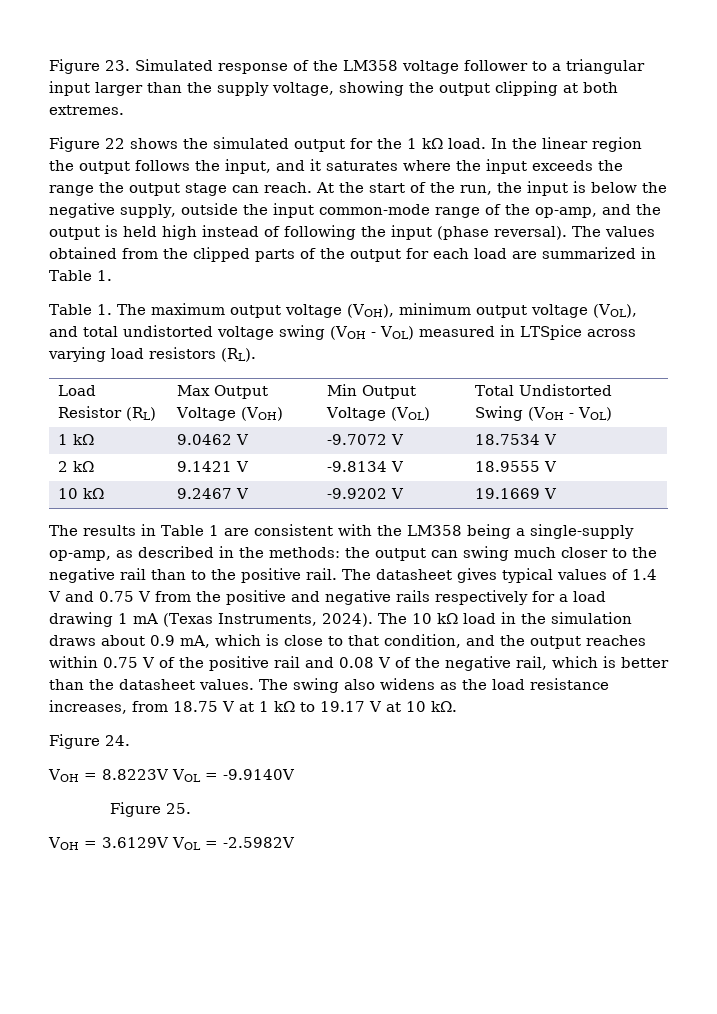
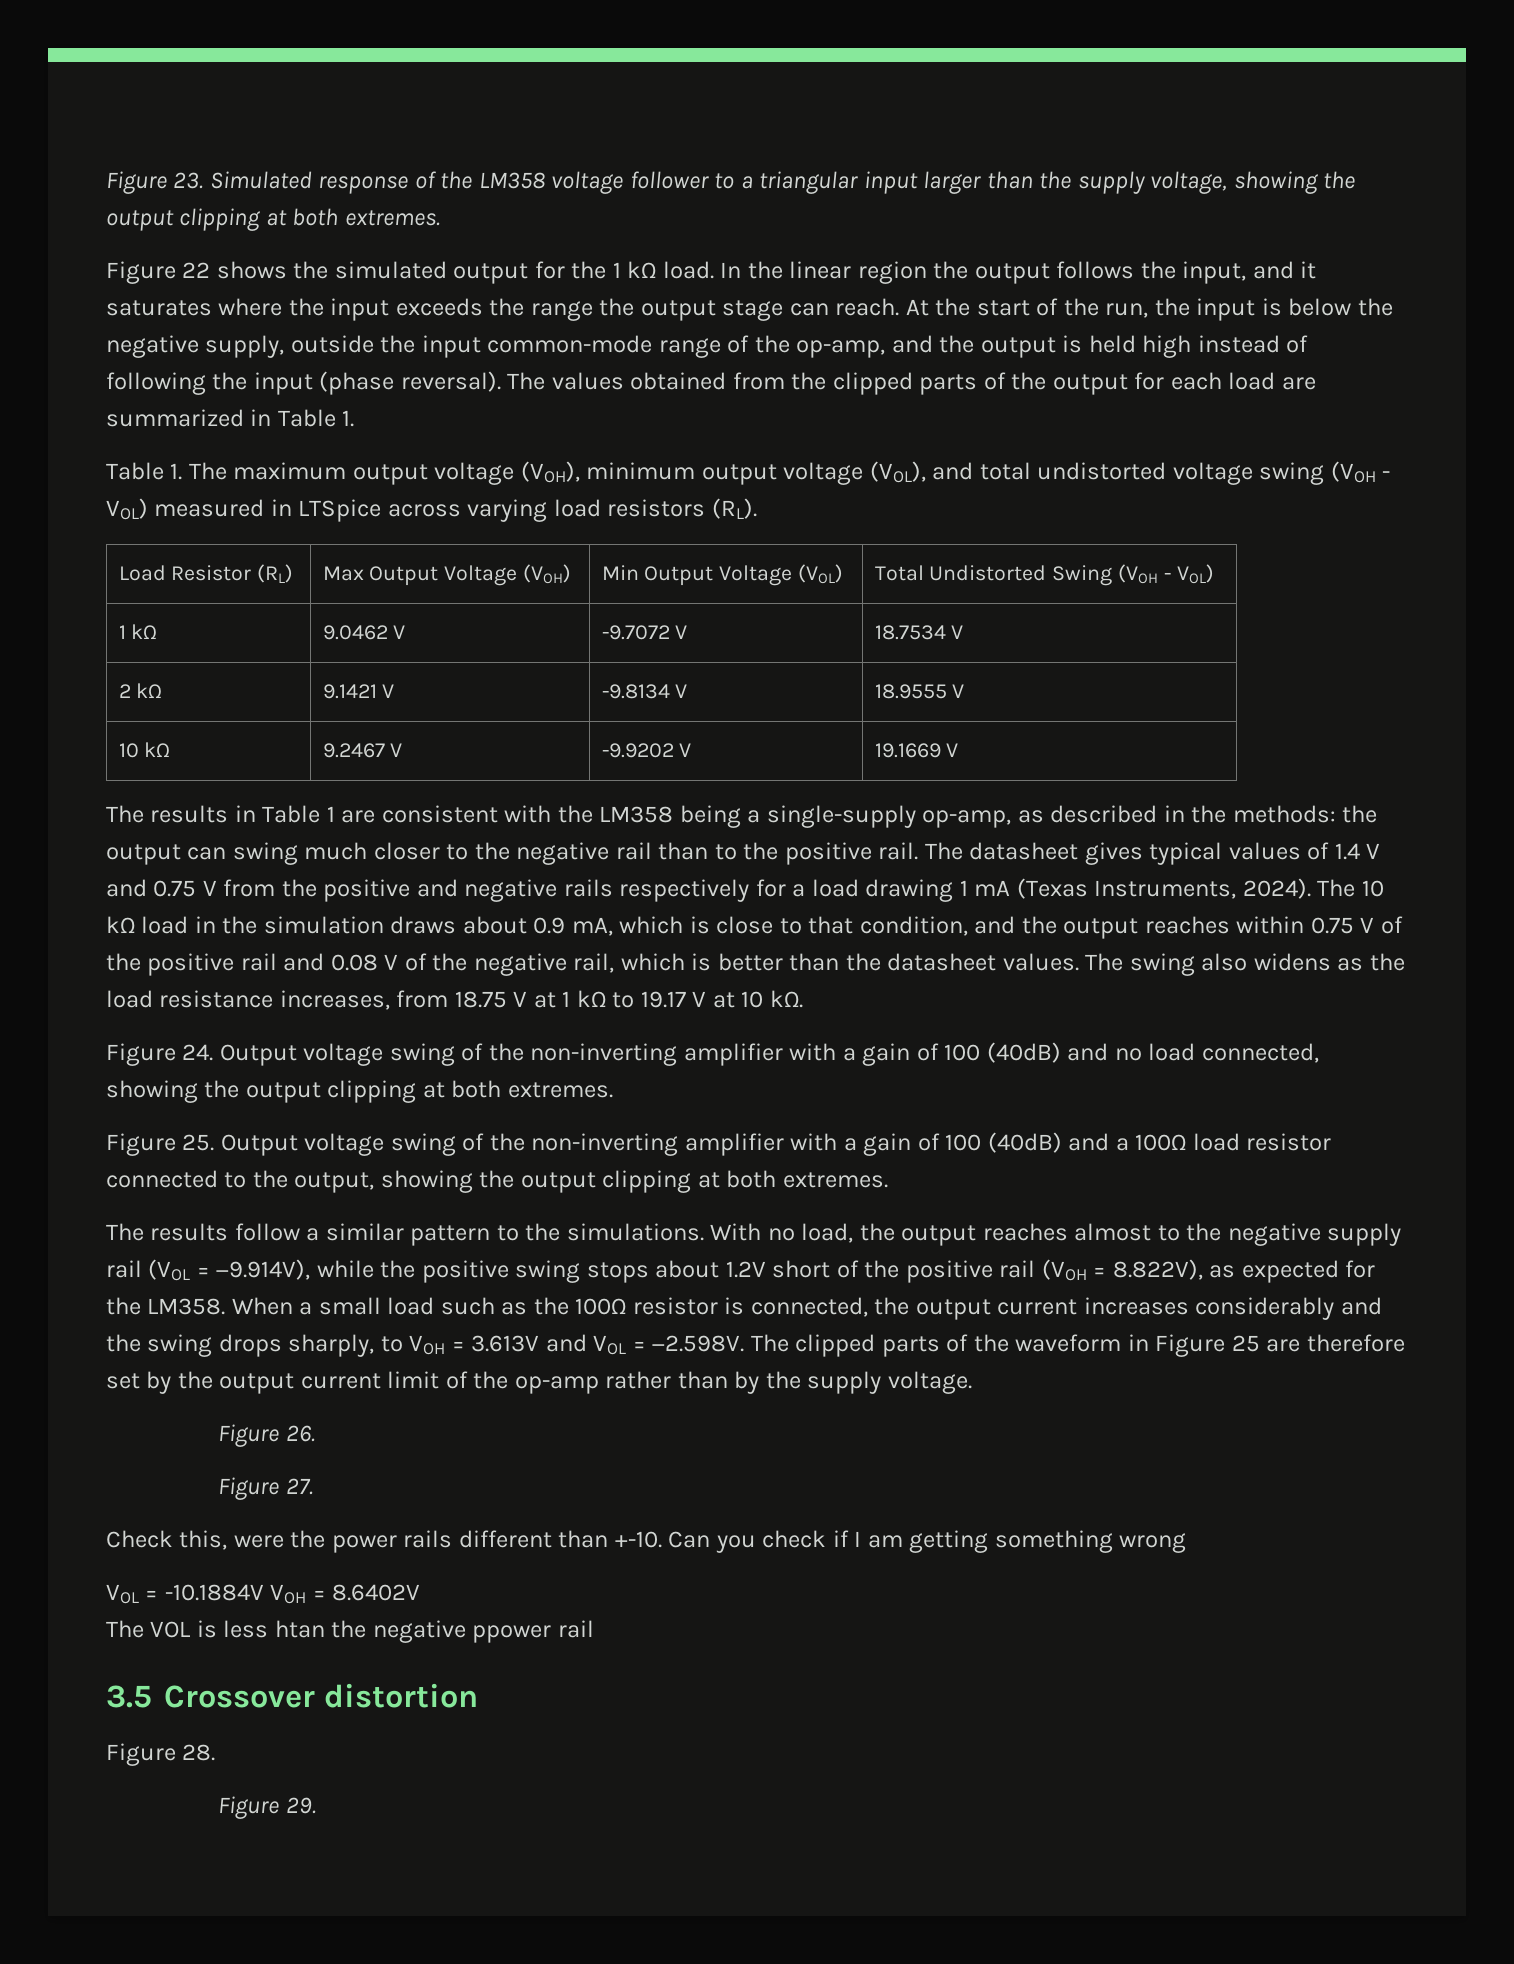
- Figure 24.
- VOH = 8.8223V VOL = -9.9140V
- Figure 25.
- VOH = 3.6129V VOL = -2.5982V
+ Figure 24. Output voltage swing of the non-inverting amplifier with a gain of 100 (40dB) and no load connected, showing the output clipping at both extremes.
+ Figure 25. Output voltage swing of the non-inverting amplifier with a gain of 100 (40dB) and a 100Ω load resistor connected to the output, showing the output clipping at both extremes.
+ The results follow a similar pattern to the simulations. With no load, the output reaches almost to the negative supply rail (VOL = −9.914V), while the positive swing stops about 1.2V short of the positive rail (VOH = 8.822V), as expected for the LM358. When a small load such as the 100Ω resistor is connected, the output current increases considerably and the swing drops sharply, to VOH = 3.613V and VOL = −2.598V. The clipped parts of the waveform in Figure 25 are therefore set by the output current limit of the op-amp rather than by the supply voltage.
+ Figure 26.
+ Figure 27.
+ Check this, were the power rails different than +-10. Can you check if I am getting something wrong
+ VOL = -10.1884V VOH = 8.6402V
+ The VOL is less htan the negative ppower rail
+ 3.5 Crossover distortion
+ Figure 28.
+ Figure 29.

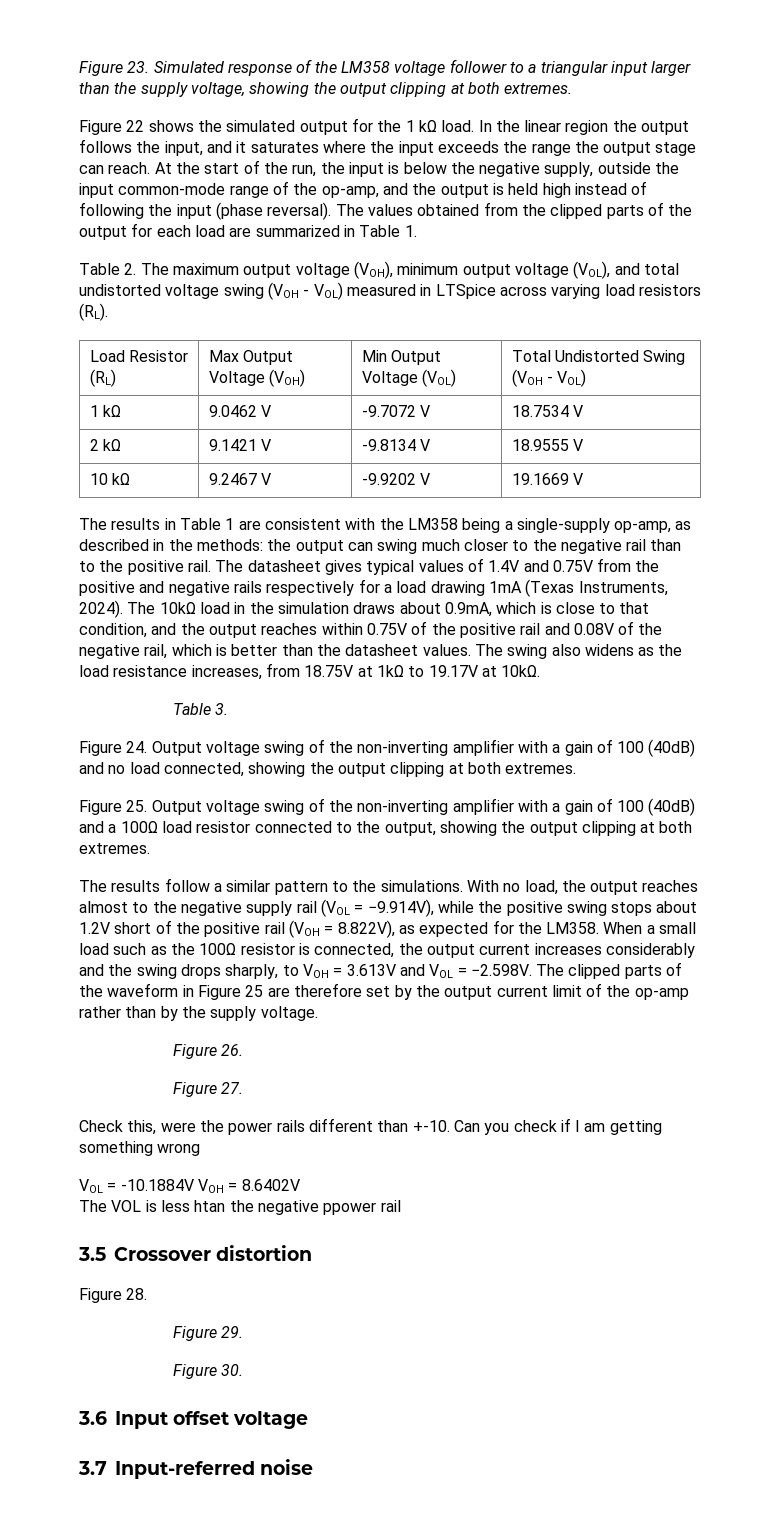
- Table 1. The maximum output voltage (VOH), minimum output voltage (VOL), and total undistorted voltage swing (VOH - VOL) measured in LTSpice across varying load resistors (RL).
+ Table 2. The maximum output voltage (VOH), minimum output voltage (VOL), and total undistorted voltage swing (VOH - VOL) measured in LTSpice across varying load resistors (RL).
- The datasheet gives typical values of 1.4 V and 0.75 V from the positive and negative rails respectively for a load drawing 1 mA (Texas Instruments, 2024).
+ The datasheet gives typical values of 1.4V and 0.75V from the positive and negative rails respectively for a load drawing 1mA (Texas Instruments, 2024).
- The 10 kΩ load in the simulation draws about 0.9 mA, which is close to that condition, and the output reaches within 0.75 V of the positive rail and 0.08 V of the negative rail, which is better than the datasheet values.
+ The 10kΩ load in the simulation draws about 0.9mA, which is close to that condition, and the output reaches within 0.75V of the positive rail and 0.08V of the negative rail, which is better than the datasheet values.
- The swing also widens as the load resistance increases, from 18.75 V at 1 kΩ to 19.17 V at 10 kΩ.
+ The swing also widens as the load resistance increases, from 18.75V at 1kΩ to 19.17V at 10kΩ.
+ Table 3.
+ Figure 30.
+ 3.6 Input offset voltage
+ 3.7 Input-referred noise

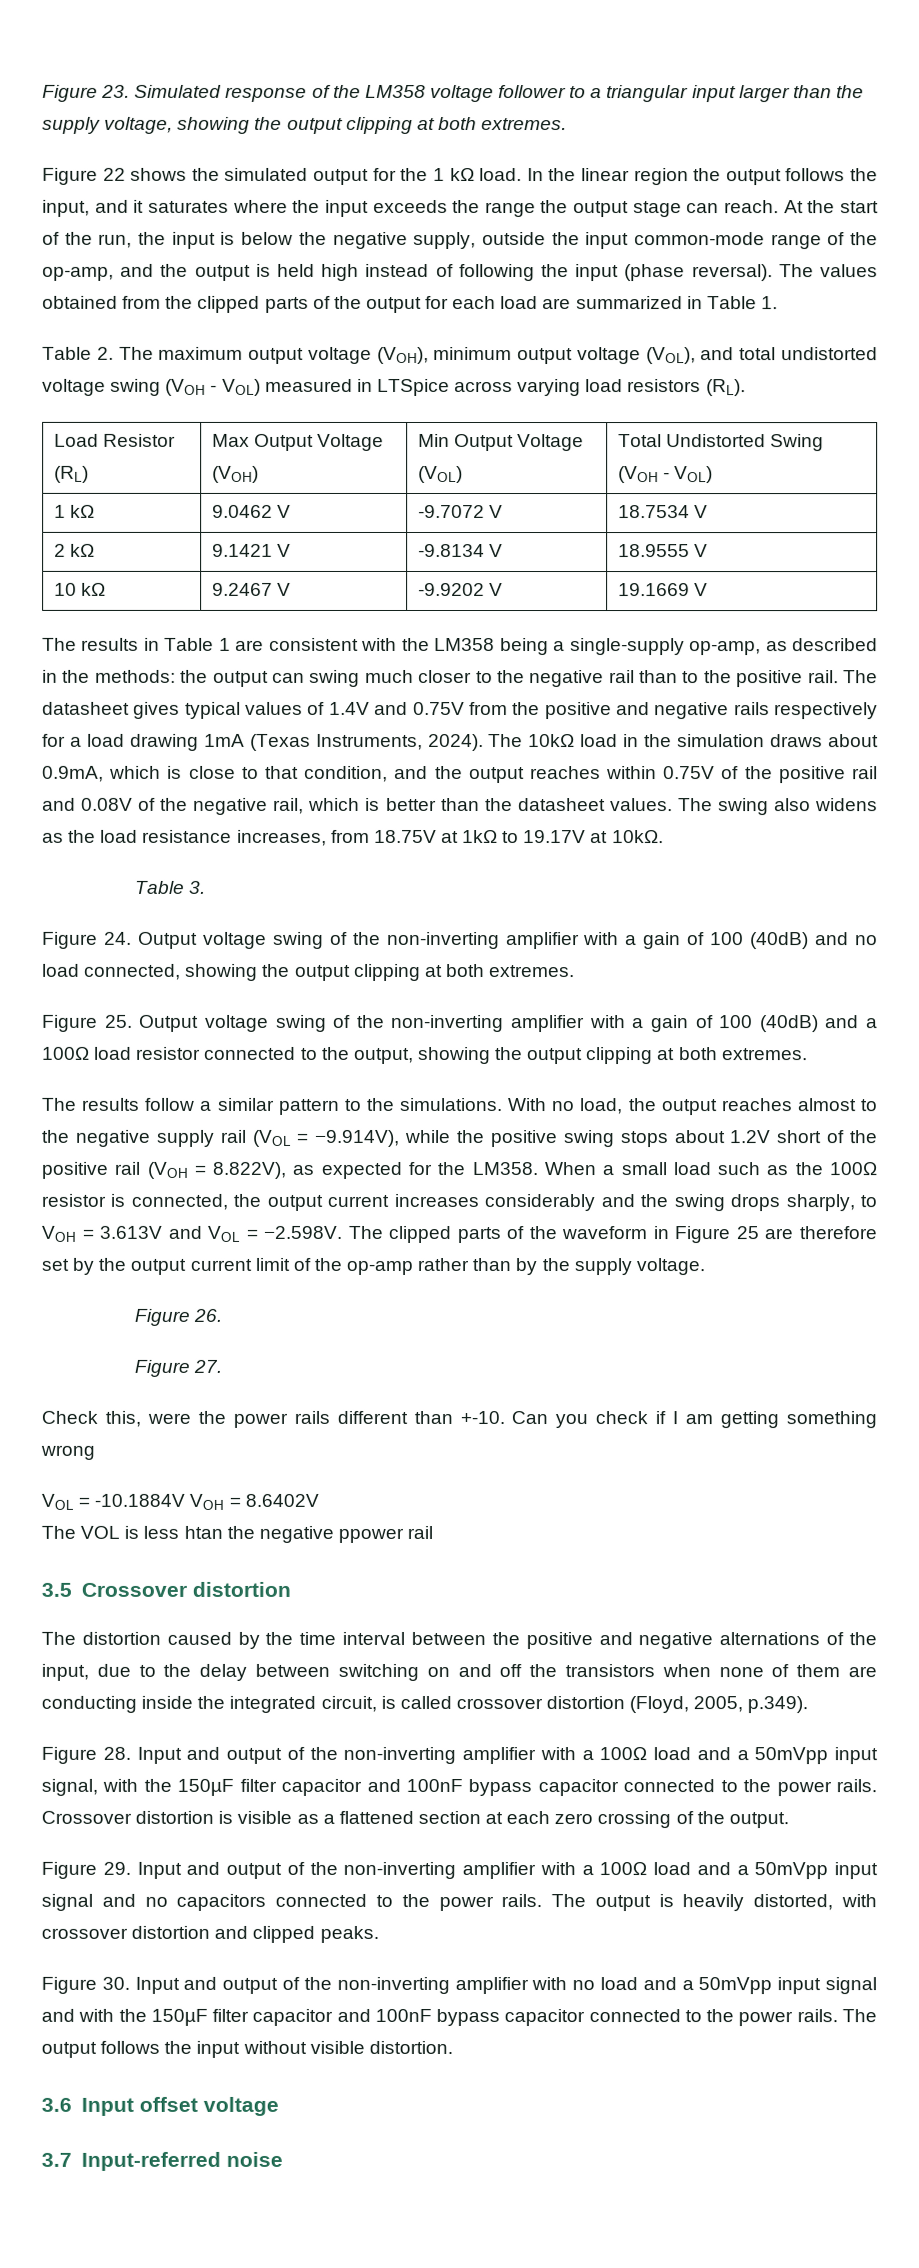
- Figure 28.
- Figure 29.
- Figure 30.
+ The distortion caused by the time interval between the positive and negative alternations of the input, due to the delay between switching on and off the transistors when none of them are conducting inside the integrated circuit, is called crossover distortion (Floyd, 2005, p.349).
+ Figure 28. Input and output of the non-inverting amplifier with a 100Ω load and a 50mVpp input signal, with the 150µF filter capacitor and 100nF bypass capacitor connected to the power rails. Crossover distortion is visible as a flattened section at each zero crossing of the output.
+ Figure 29. Input and output of the non-inverting amplifier with a 100Ω load and a 50mVpp input signal and no capacitors connected to the power rails. The output is heavily distorted, with crossover distortion and clipped peaks.
+ Figure 30. Input and output of the non-inverting amplifier with no load and a 50mVpp input signal and with the 150µF filter capacitor and 100nF bypass capacitor connected to the power rails. The output follows the input without visible distortion.

